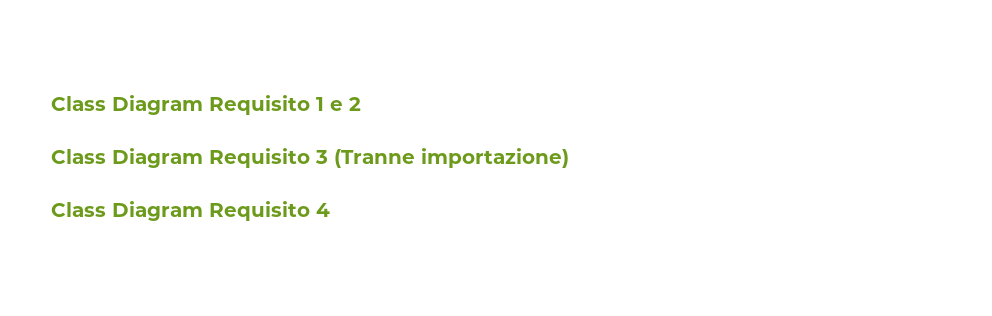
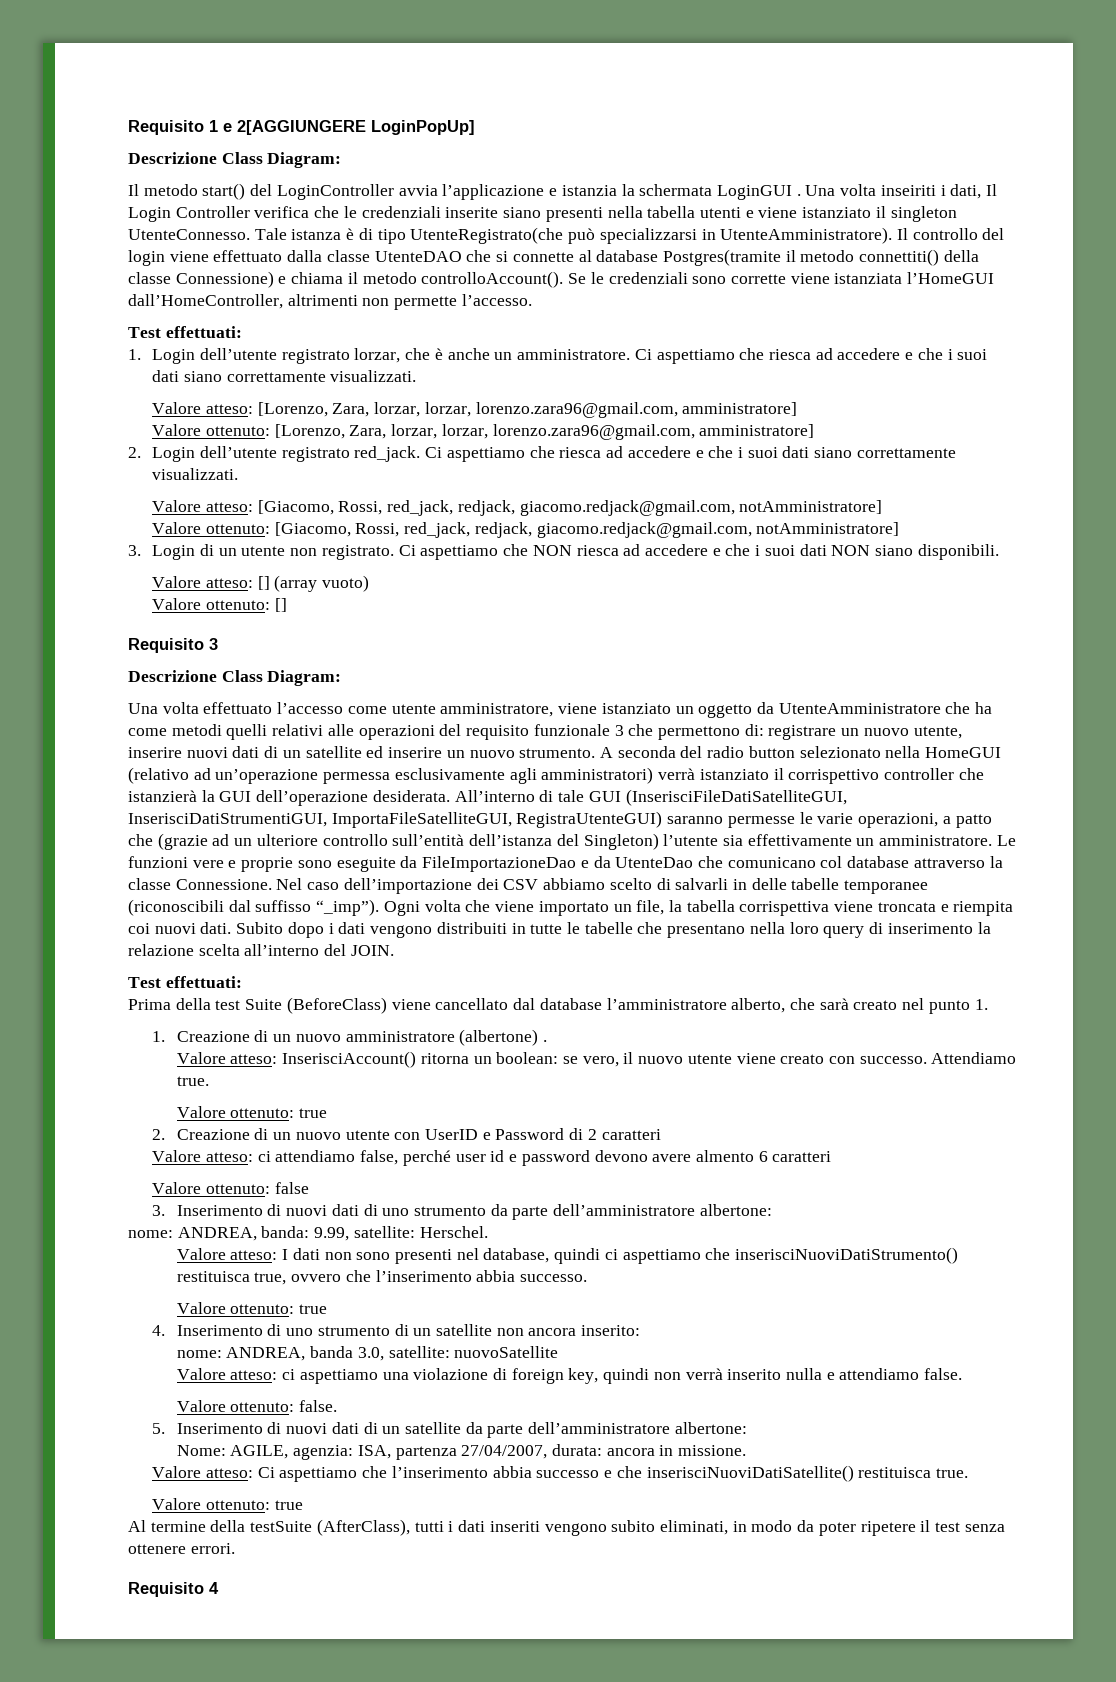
- Class Diagram Requisito 1 e 2
- Class Diagram Requisito 3 (Tranne importazione)
- Class Diagram Requisito 4
+ Requisito 1 e 2[AGGIUNGERE LoginPopUp]
+ Descrizione Class Diagram:
+ Il metodo start() del LoginController avvia l’applicazione e istanzia la schermata LoginGUI . Una volta inseiriti i dati, Il Login Controller verifica che le credenziali inserite siano presenti nella tabella utenti e viene istanziato il singleton UtenteConnesso. Tale istanza è di tipo UtenteRegistrato(che può specializzarsi in UtenteAmministratore). Il controllo del login viene effettuato dalla classe UtenteDAO che si connette al database Postgres(tramite il metodo connettiti() della classe Connessione) e chiama il metodo controlloAccount(). Se le credenziali sono corrette viene istanziata l’HomeGUI dall’HomeController, altrimenti non permette l’accesso.
+ Test effettuati:
+ 1. Login dell’utente registrato lorzar, che è anche un amministratore. Ci aspettiamo che riesca ad accedere e che i suoi dati siano correttamente visualizzati.
+ Valore atteso: [Lorenzo, Zara, lorzar, lorzar, lorenzo.zara96@gmail.com, amministratore]
+ Valore ottenuto: [Lorenzo, Zara, lorzar, lorzar, lorenzo.zara96@gmail.com, amministratore]
+ 2. Login dell’utente registrato red_jack. Ci aspettiamo che riesca ad accedere e che i suoi dati siano correttamente visualizzati.
+ Valore atteso: [Giacomo, Rossi, red_jack, redjack, giacomo.redjack@gmail.com, notAmministratore]
+ Valore ottenuto: [Giacomo, Rossi, red_jack, redjack, giacomo.redjack@gmail.com, notAmministratore]
+ 3. Login di un utente non registrato. Ci aspettiamo che NON riesca ad accedere e che i suoi dati NON siano disponibili.
+ Valore atteso: [] (array vuoto)
+ Valore ottenuto: []
+ Requisito 3
+ Descrizione Class Diagram:
+ Una volta effettuato l’accesso come utente amministratore, viene istanziato un oggetto da UtenteAmministratore che ha come metodi quelli relativi alle operazioni del requisito funzionale 3 che permettono di: registrare un nuovo utente, inserire nuovi dati di un satellite ed inserire un nuovo strumento. A seconda del radio button selezionato nella HomeGUI (relativo ad un’operazione permessa esclusivamente agli amministratori) verrà istanziato il corrispettivo controller che istanzierà la GUI dell’operazione desiderata. All’interno di tale GUI (InserisciFileDatiSatelliteGUI, InserisciDatiStrumentiGUI, ImportaFileSatelliteGUI, RegistraUtenteGUI) saranno permesse le varie operazioni, a patto che (grazie ad un ulteriore controllo sull’entità dell’istanza del Singleton) l’utente sia effettivamente un amministratore. Le funzioni vere e proprie sono eseguite da FileImportazioneDao e da UtenteDao che comunicano col database attraverso la classe Connessione. Nel caso dell’importazione dei CSV abbiamo scelto di salvarli in delle tabelle temporanee (riconoscibili dal suffisso “_imp”). Ogni volta che viene importato un file, la tabella corrispettiva viene troncata e riempita coi nuovi dati. Subito dopo i dati vengono distribuiti in tutte le tabelle che presentano nella loro query di inserimento la relazione scelta all’interno del JOIN.
+ Test effettuati:
+ Prima della test Suite (BeforeClass) viene cancellato dal database l’amministratore alberto, che sarà creato nel punto 1.
+ 1. Creazione di un nuovo amministratore (albertone) .
+ Valore atteso: InserisciAccount() ritorna un boolean: se vero, il nuovo utente viene creato con successo. Attendiamo true.
+ Valore ottenuto: true
+ 2. Creazione di un nuovo utente con UserID e Password di 2 caratteri
+ Valore atteso: ci attendiamo false, perché user id e password devono avere almento 6 caratteri
+ Valore ottenuto: false
+ 3. Inserimento di nuovi dati di uno strumento da parte dell’amministratore albertone:
+ nome: ANDREA, banda: 9.99, satellite: Herschel.
+ Valore atteso: I dati non sono presenti nel database, quindi ci aspettiamo che inserisciNuoviDatiStrumento() restituisca true, ovvero che l’inserimento abbia successo.
+ Valore ottenuto: true
+ 4. Inserimento di uno strumento di un satellite non ancora inserito:
+ nome: ANDREA, banda 3.0, satellite: nuovoSatellite
+ Valore atteso: ci aspettiamo una violazione di foreign key, quindi non verrà inserito nulla e attendiamo false.
+ Valore ottenuto: false.
+ 5. Inserimento di nuovi dati di un satellite da parte dell’amministratore albertone:
+ Nome: AGILE, agenzia: ISA, partenza 27/04/2007, durata: ancora in missione.
+ Valore atteso: Ci aspettiamo che l’inserimento abbia successo e che inserisciNuoviDatiSatellite() restituisca true.
+ Valore ottenuto: true
+ Al termine della testSuite (AfterClass), tutti i dati inseriti vengono subito eliminati, in modo da poter ripetere il test senza ottenere errori.
+ Requisito 4

